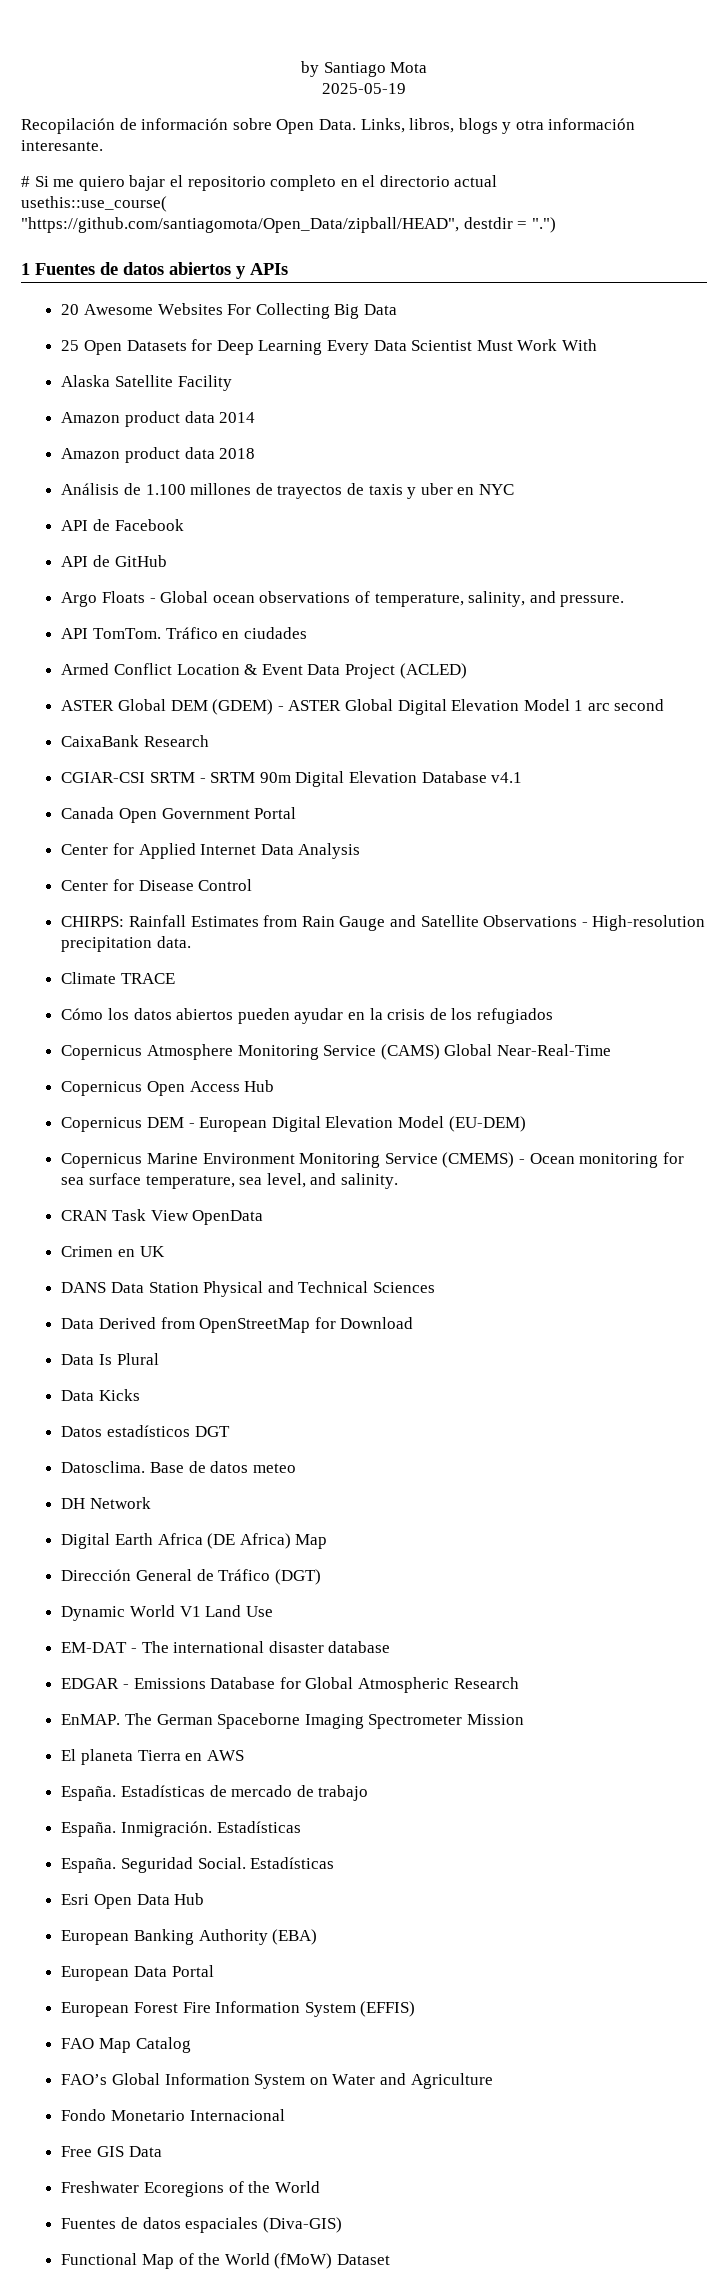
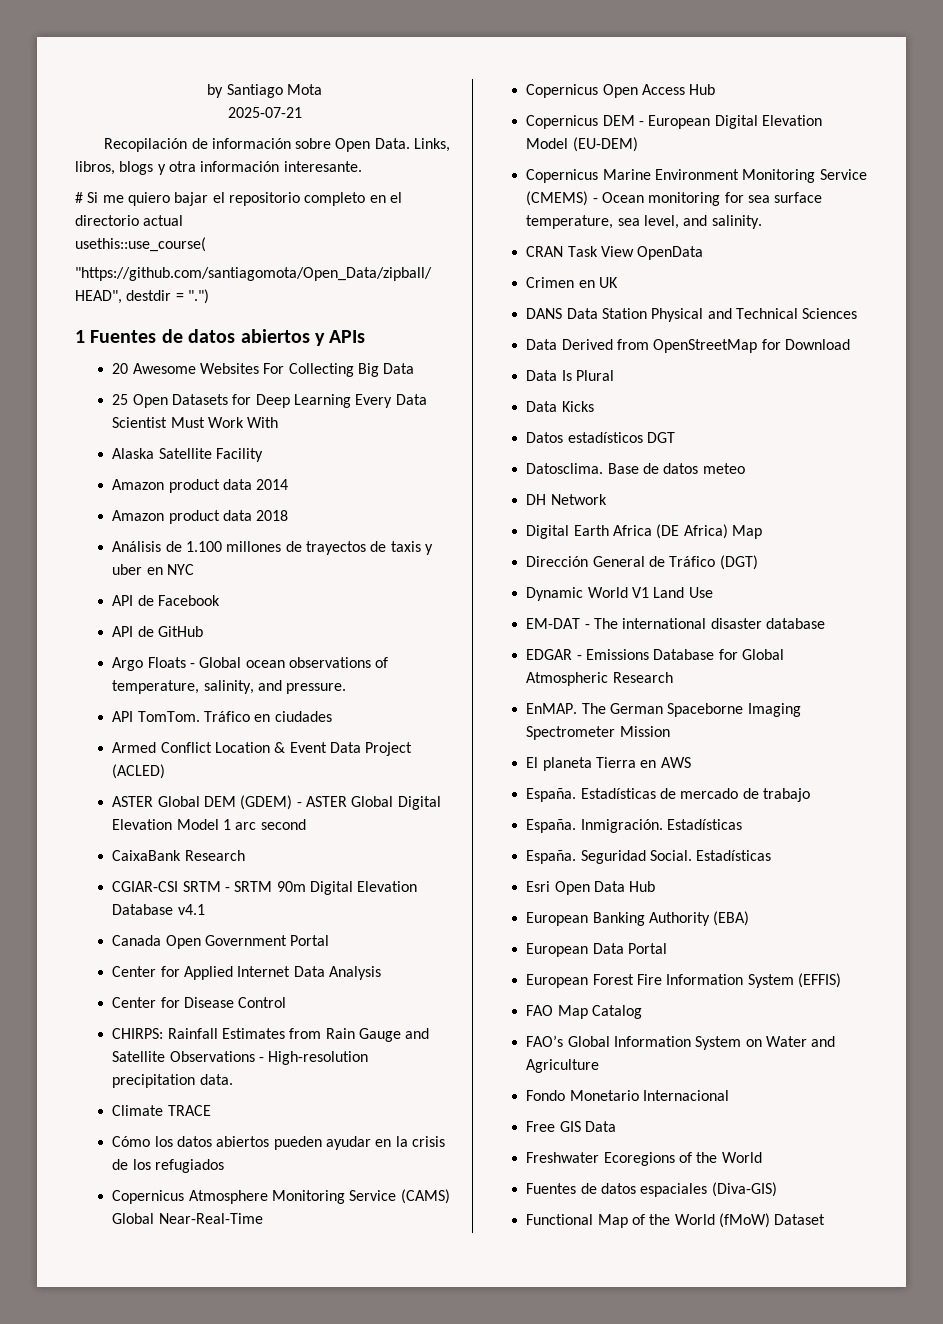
- 2025-05-19
+ 2025-07-21

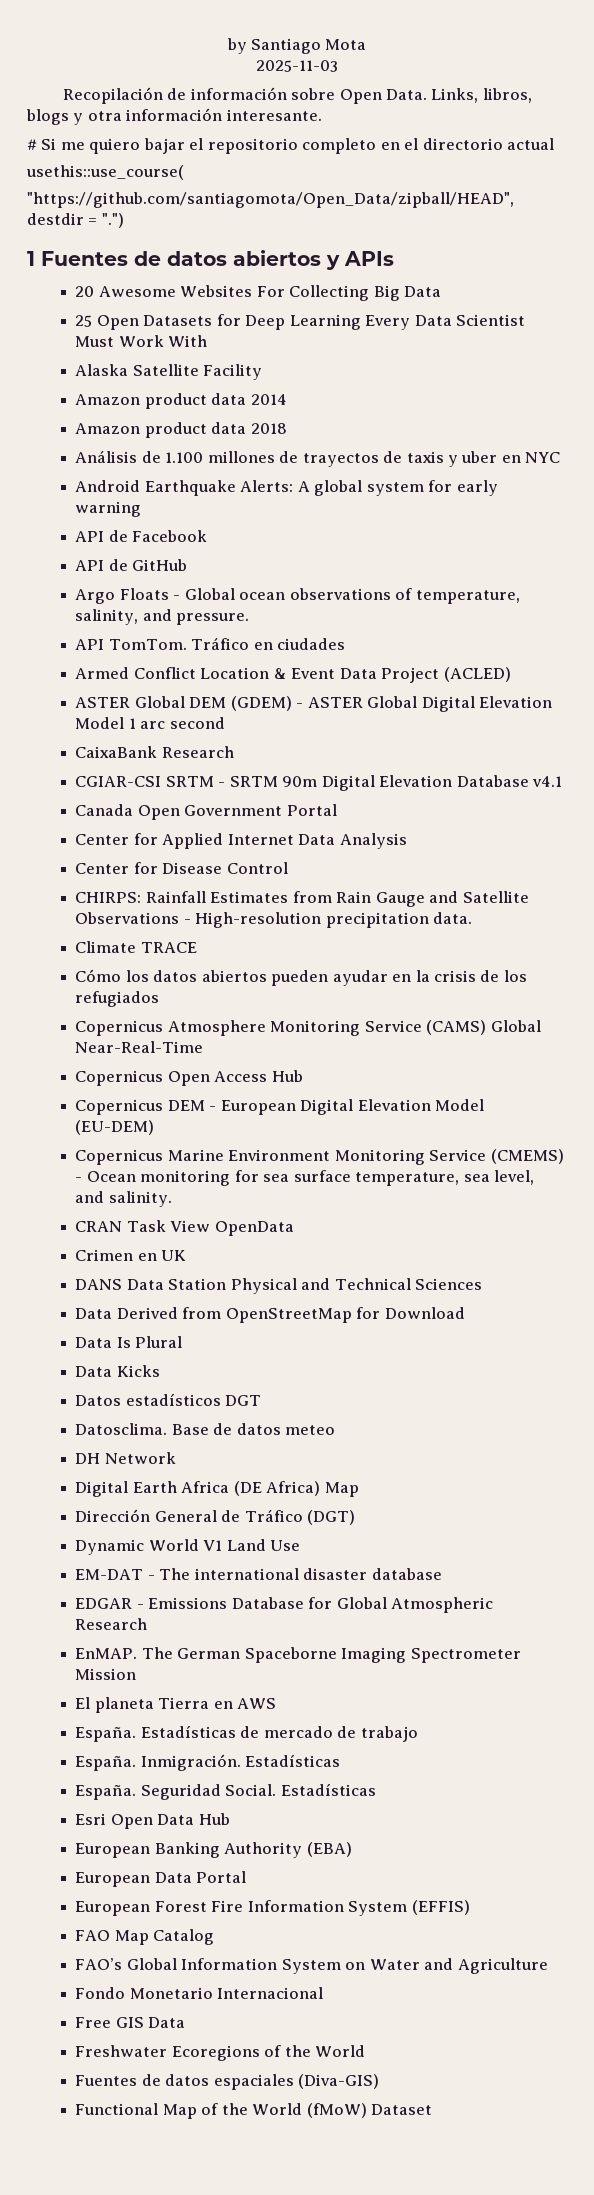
- 2025-07-21
+ 2025-11-03
+ Android Earthquake Alerts: A global system for early warning

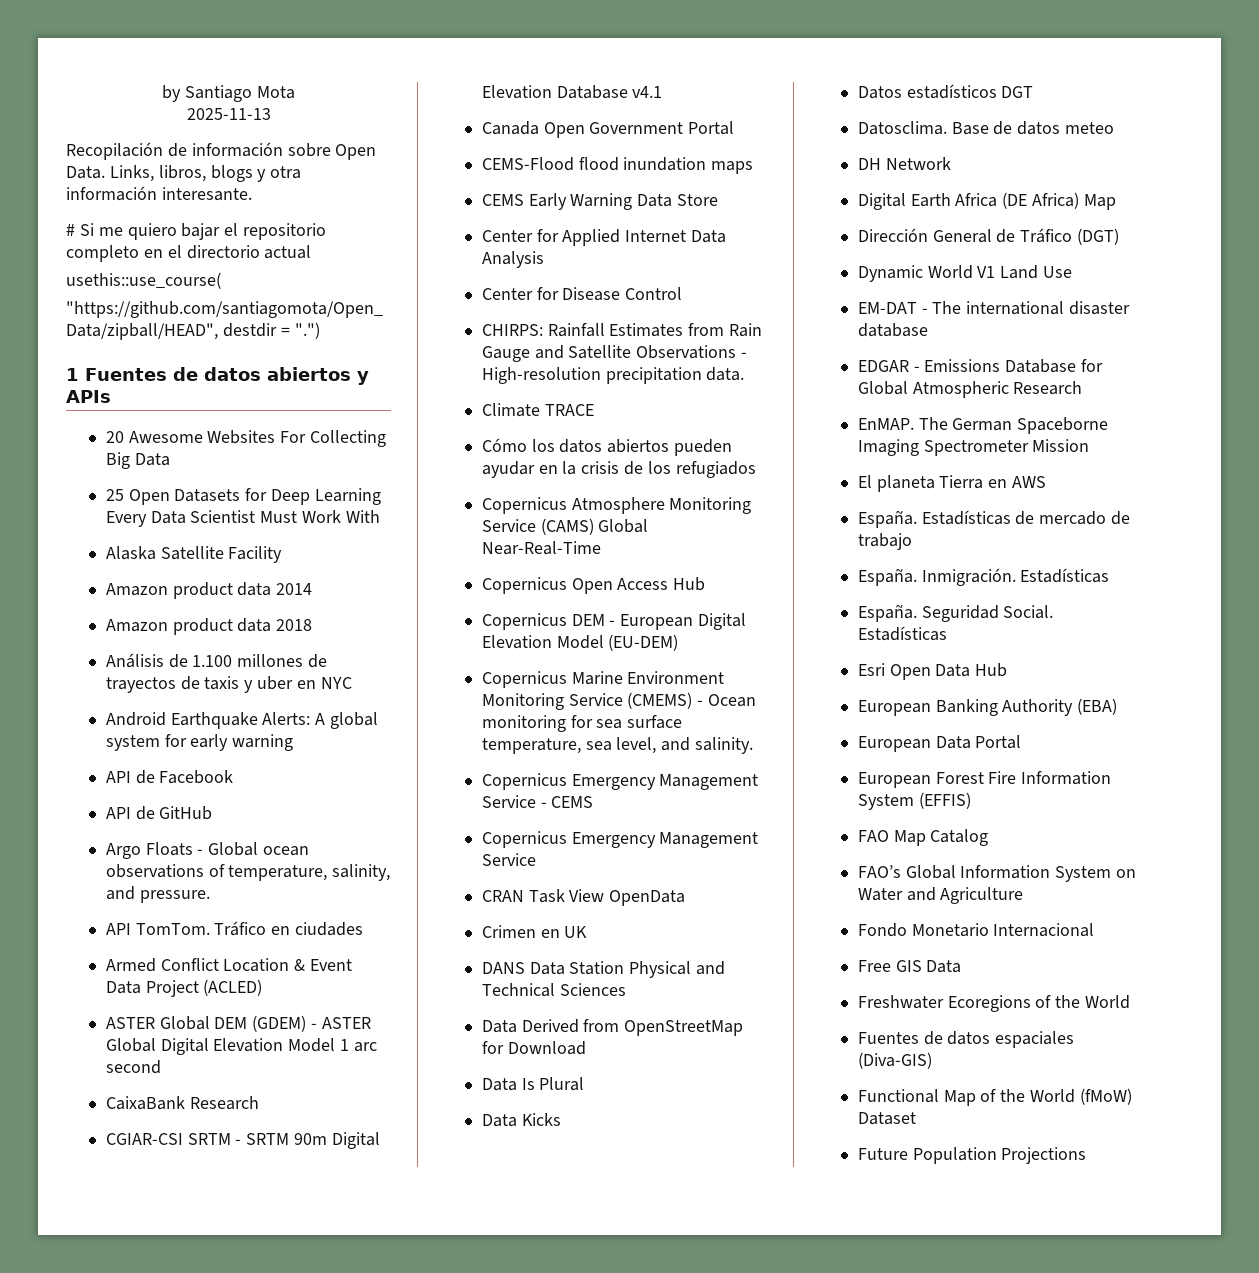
- 2025-11-03
+ 2025-11-13
+ CEMS-Flood flood inundation maps
+ CEMS Early Warning Data Store
+ Copernicus Emergency Management Service - CEMS
+ Copernicus Emergency Management Service
+ Future Population Projections

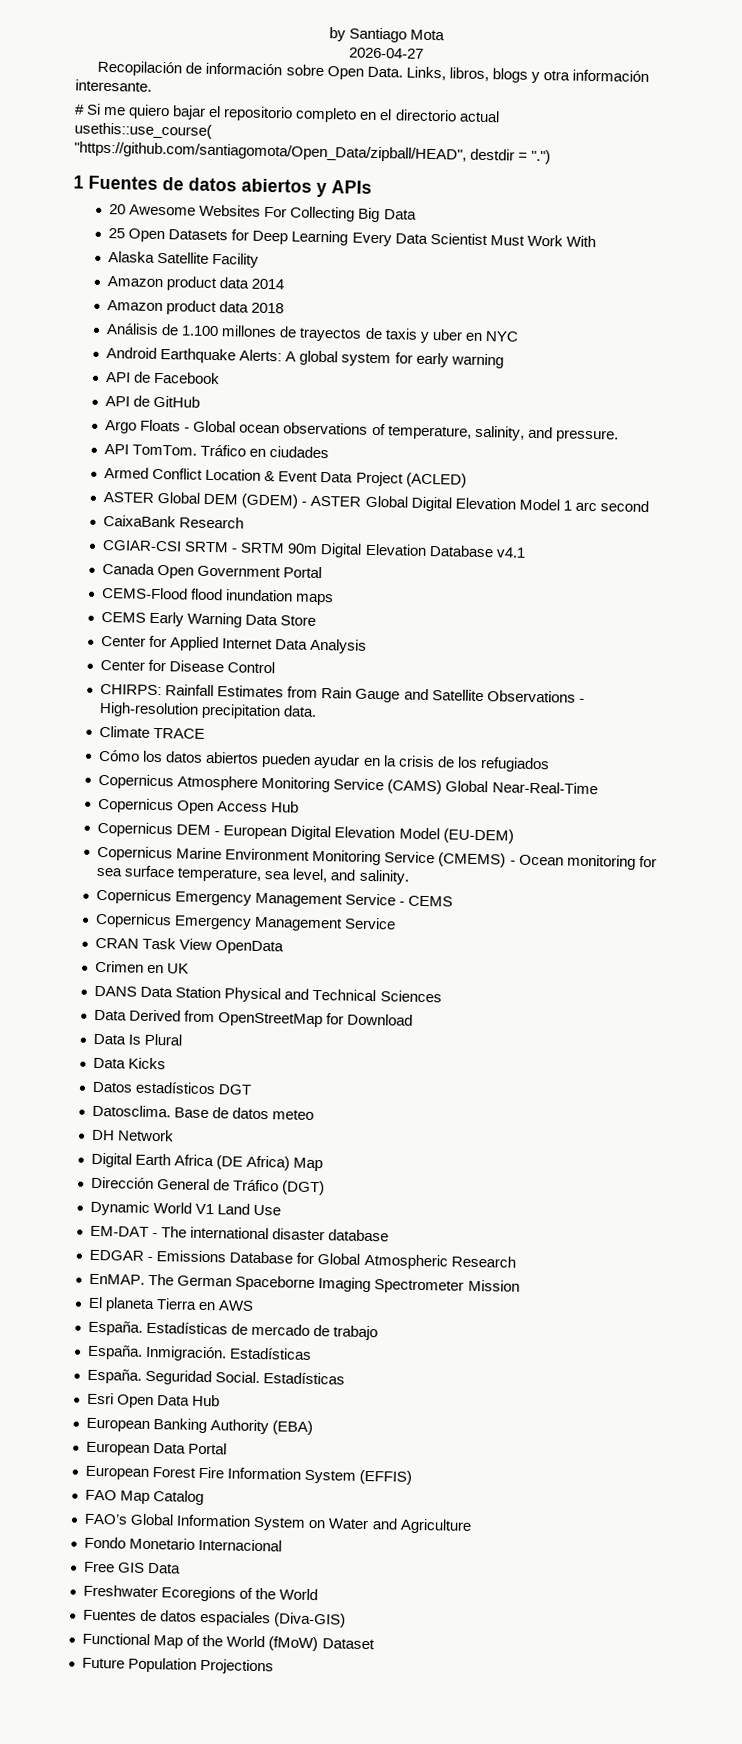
- 2025-11-13
+ 2026-04-27

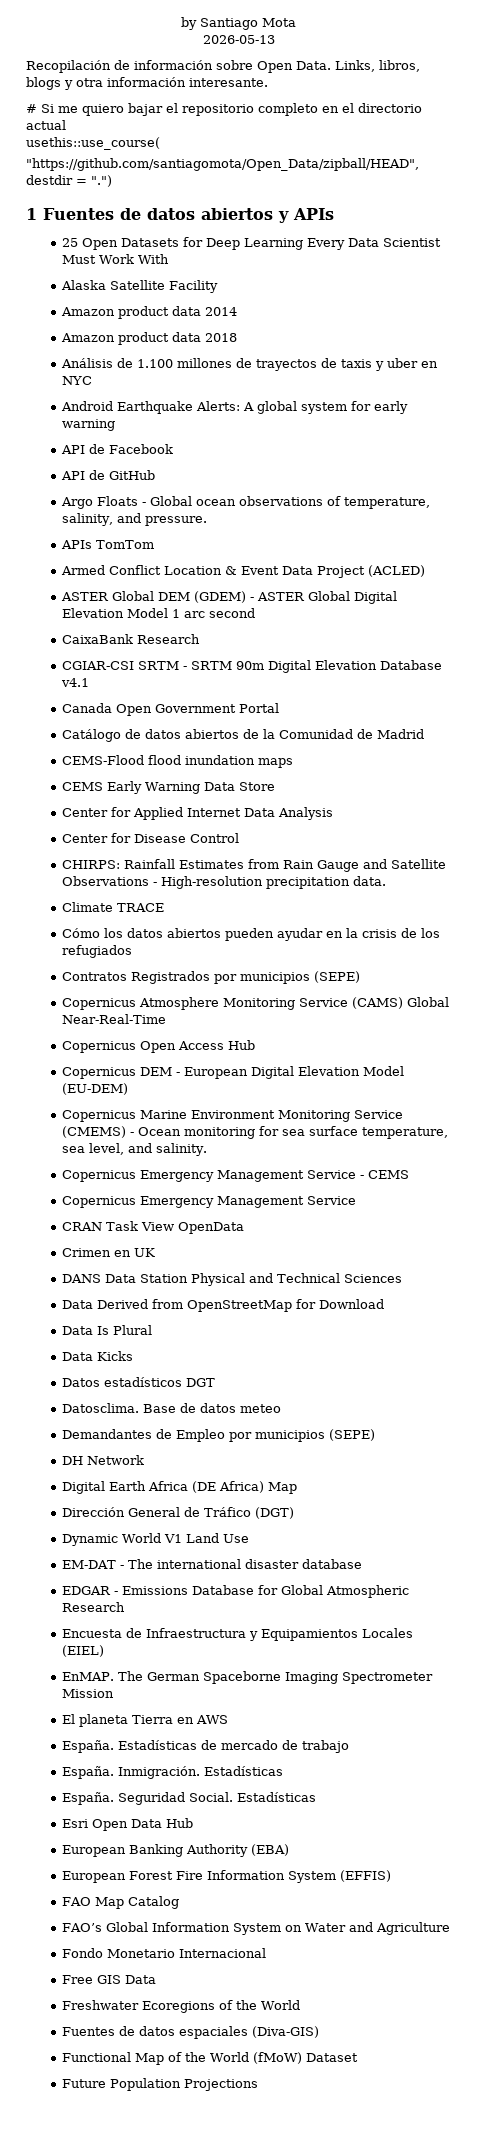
- 2026-04-27
+ 2026-05-13
- 20 Awesome Websites For Collecting Big Data
- API TomTom. Tráfico en ciudades
+ APIs TomTom
+ Catálogo de datos abiertos de la Comunidad de Madrid
+ Contratos Registrados por municipios (SEPE)
+ Demandantes de Empleo por municipios (SEPE)
+ Encuesta de Infraestructura y Equipamientos Locales (EIEL)
- European Data Portal

